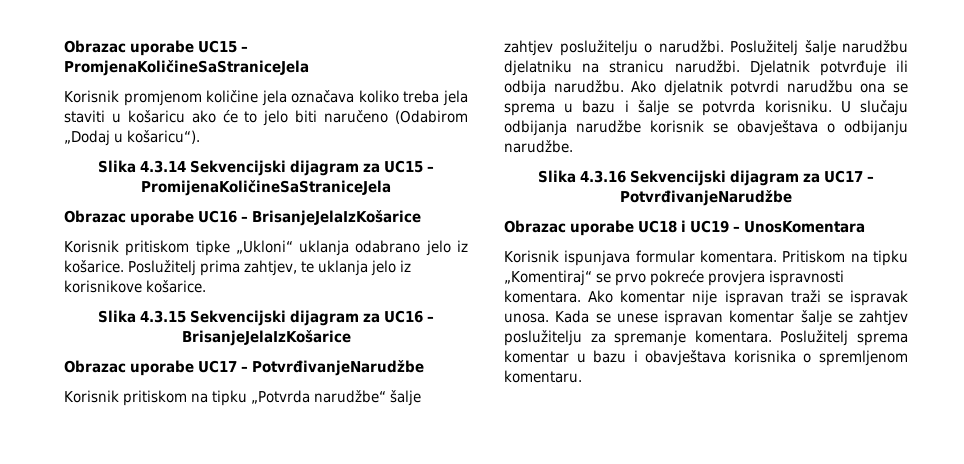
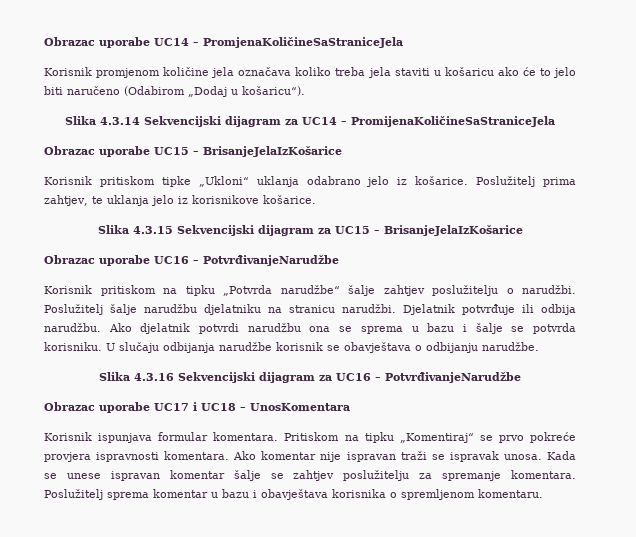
- Obrazac uporabe UC15 – PromjenaKoličineSaStraniceJela
+ Obrazac uporabe UC14 – PromjenaKoličineSaStraniceJela
- Slika 4.3.14 Sekvencijski dijagram za UC15 – PromijenaKoličineSaStraniceJela
+ Slika 4.3.14 Sekvencijski dijagram za UC14 – PromijenaKoličineSaStraniceJela
- Obrazac uporabe UC16 – BrisanjeJelaIzKošarice
+ Obrazac uporabe UC15 – BrisanjeJelaIzKošarice
- Slika 4.3.15 Sekvencijski dijagram za UC16 – BrisanjeJelaIzKošarice
+ Slika 4.3.15 Sekvencijski dijagram za UC15 – BrisanjeJelaIzKošarice
- Obrazac uporabe UC17 – PotvrđivanjeNarudžbe
+ Obrazac uporabe UC16 – PotvrđivanjeNarudžbe
- Slika 4.3.16 Sekvencijski dijagram za UC17 – PotvrđivanjeNarudžbe
+ Slika 4.3.16 Sekvencijski dijagram za UC16 – PotvrđivanjeNarudžbe
- Obrazac uporabe UC18 i UC19 – UnosKomentara
+ Obrazac uporabe UC17 i UC18 – UnosKomentara

